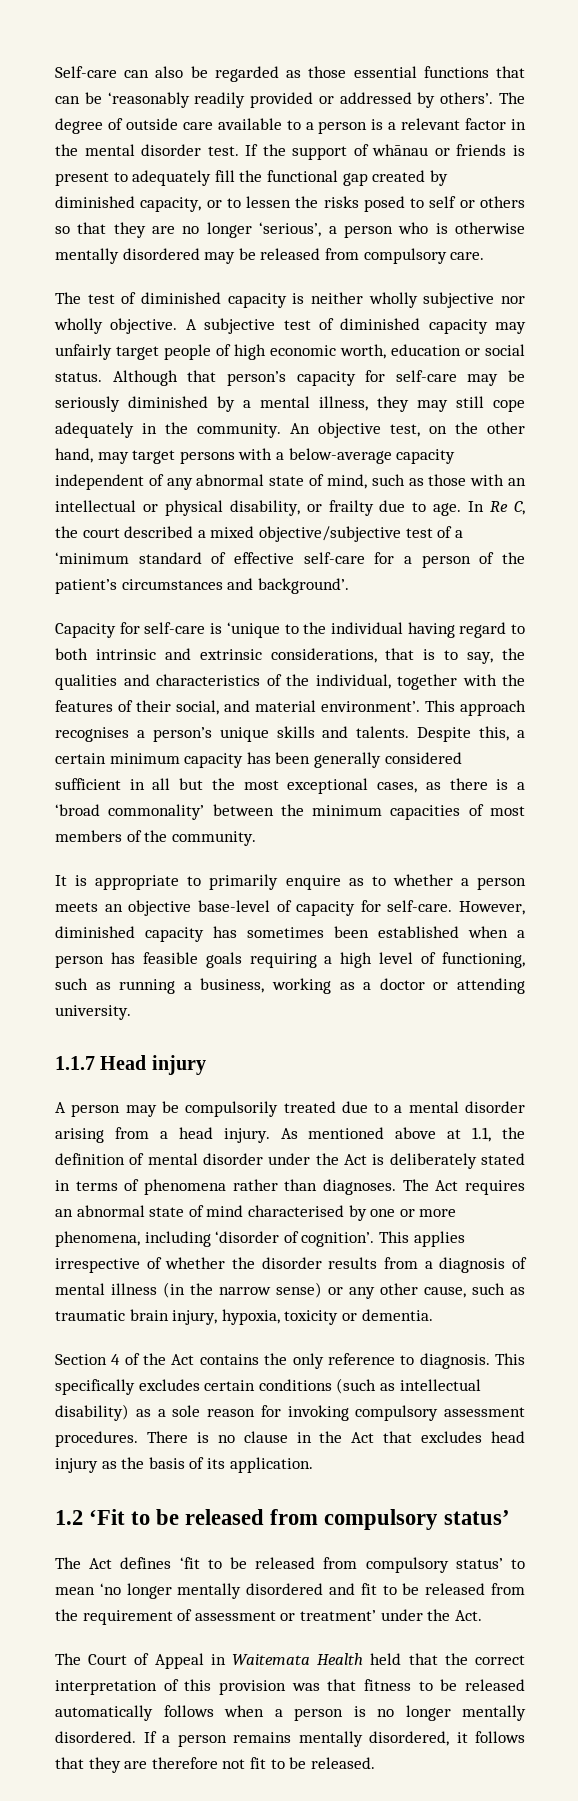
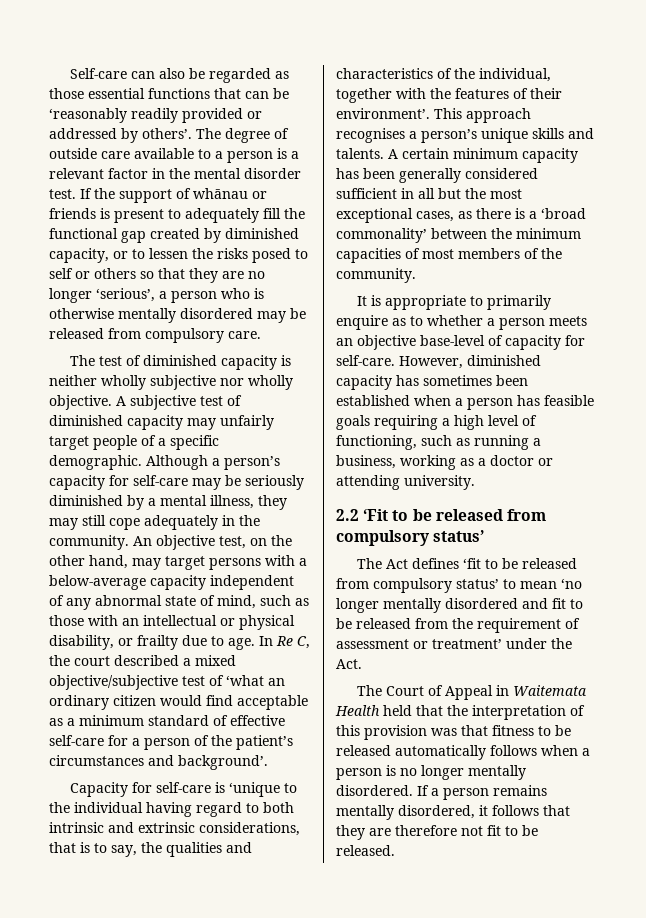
- A subjective test of diminished capacity may unfairly target people of high economic worth, education or social status. Although that person’s capacity for self-care may be seriously diminished by a mental illness, they may still cope adequately in the community.
+ A subjective test of diminished capacity may unfairly target people of a specific demographic. Although a person’s capacity for self-care may be seriously diminished by a mental illness, they may still cope adequately in the community.
- In Re C, the court described a mixed objective/subjective test of a ‘minimum standard of effective self-care for a person of the patient’s circumstances and background’.
+ In Re C, the court described a mixed objective/subjective test of ‘what an ordinary citizen would find acceptable as a minimum standard of effective self-care for a person of the patient’s circumstances and background’.
- Capacity for self-care is ‘unique to the individual having regard to both intrinsic and extrinsic considerations, that is to say, the qualities and characteristics of the individual, together with the features of their social, and material environment’.
+ Capacity for self-care is ‘unique to the individual having regard to both intrinsic and extrinsic considerations, that is to say, the qualities and characteristics of the individual, together with the features of their environment’.
- Despite this, a certain minimum capacity has been generally considered sufficient in all but the most exceptional cases, as there is a ‘broad commonality’ between the minimum capacities of most members of the community.
+ A certain minimum capacity has been generally considered sufficient in all but the most exceptional cases, as there is a ‘broad commonality’ between the minimum capacities of most members of the community.
- 1.1.7 Head injury
- A person may be compulsorily treated due to a mental disorder arising from a head injury. As mentioned above at 1.1, the definition of mental disorder under the Act is deliberately stated in terms of phenomena rather than diagnoses. The Act requires an abnormal state of mind characterised by one or more phenomena, including ‘disorder of cognition’. This applies irrespective of whether the disorder results from a diagnosis of mental illness (in the narrow sense) or any other cause, such as traumatic brain injury, hypoxia, toxicity or dementia.
- Section 4 of the Act contains the only reference to diagnosis. This specifically excludes certain conditions (such as intellectual disability) as a sole reason for invoking compulsory assessment procedures. There is no clause in the Act that excludes head injury as the basis of its application.
- 1.2 ‘Fit to be released from compulsory status’
+ 2.2 ‘Fit to be released from compulsory status’
- The Court of Appeal in Waitemata Health held that the correct interpretation of this provision was that fitness to be released automatically follows when a person is no longer mentally disordered.
+ The Court of Appeal in Waitemata Health held that the interpretation of this provision was that fitness to be released automatically follows when a person is no longer mentally disordered.

